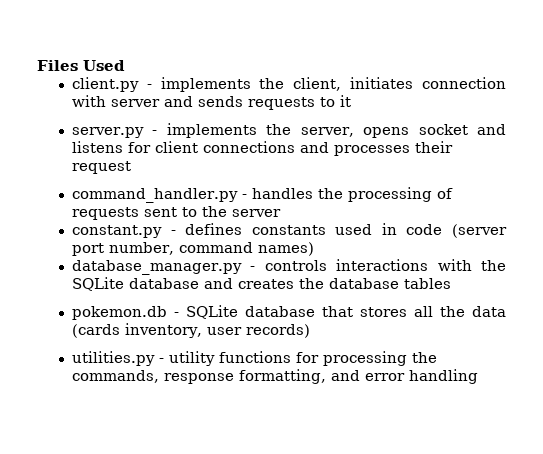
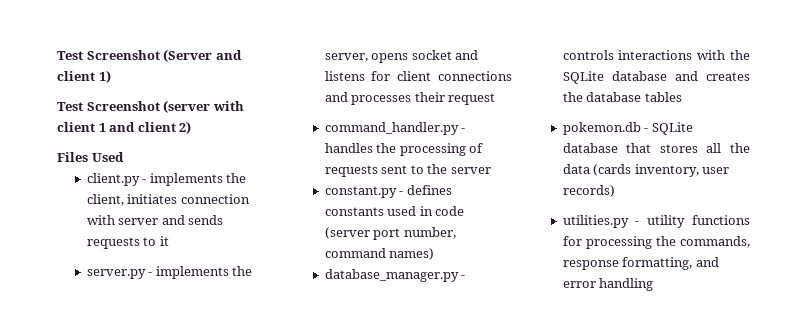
+ Test Screenshot (Server and client 1)
+ Test Screenshot (server with client 1 and client 2)

